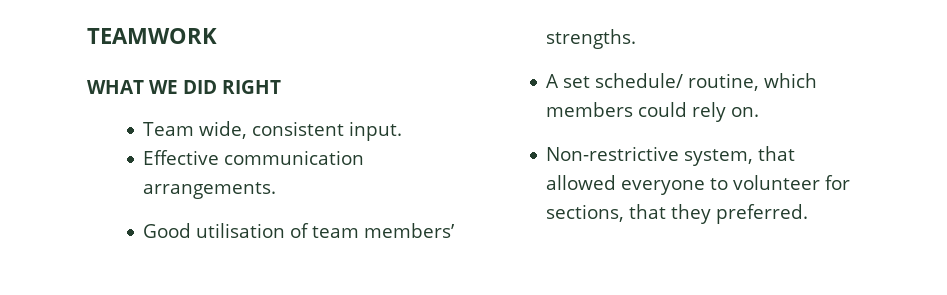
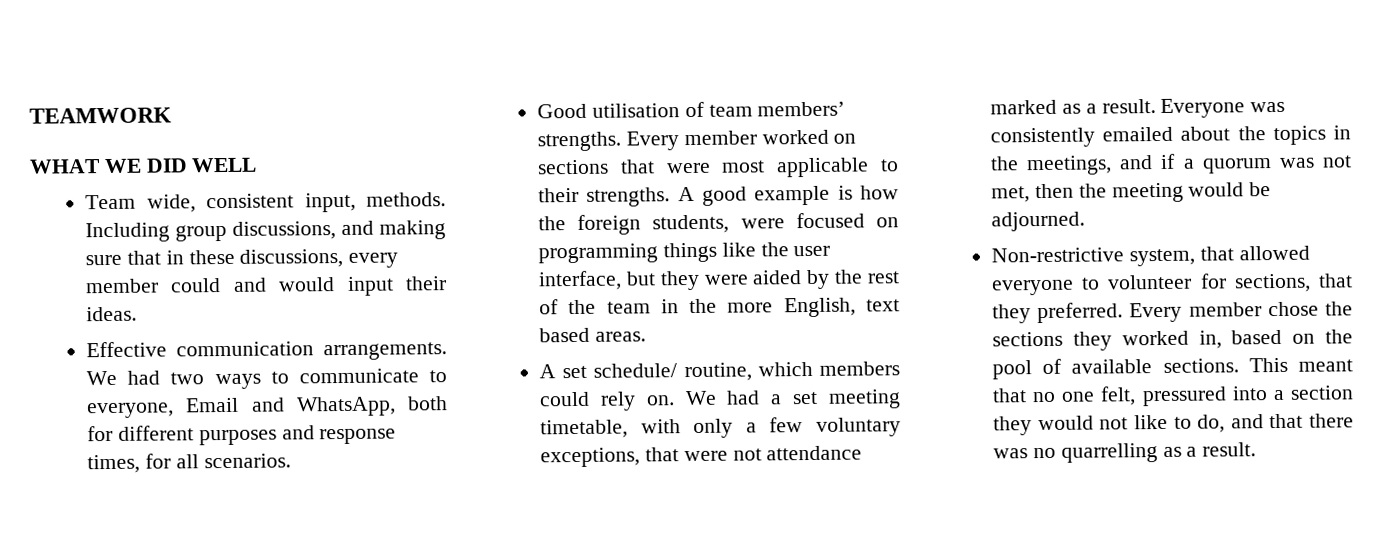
- WHAT WE DID RIGHT
+ WHAT WE DID WELL
- Team wide, consistent input.
- Effective communication arrangements.
+ Team wide, consistent input, methods. Including group discussions, and making sure that in these discussions, every member could and would input their ideas.
+ Effective communication arrangements. We had two ways to communicate to everyone, Email and WhatsApp, both for different purposes and response times, for all scenarios.
+ Every member worked on sections that were most applicable to their strengths. A good example is how the foreign students, were focused on programming things like the user interface, but they were aided by the rest of the team in the more English, text based areas.
+ We had a set meeting timetable, with only a few voluntary exceptions, that were not attendance marked as a result. Everyone was consistently emailed about the topics in the meetings, and if a quorum was not met, then the meeting would be adjourned.
+ Every member chose the sections they worked in, based on the pool of available sections. This meant that no one felt, pressured into a section they would not like to do, and that there was no quarrelling as a result.

